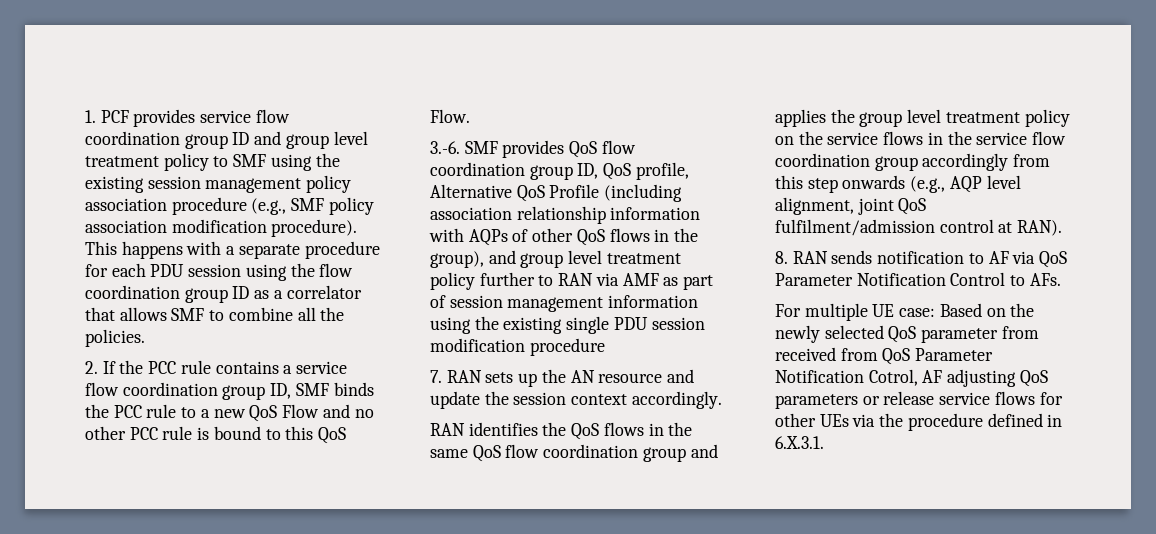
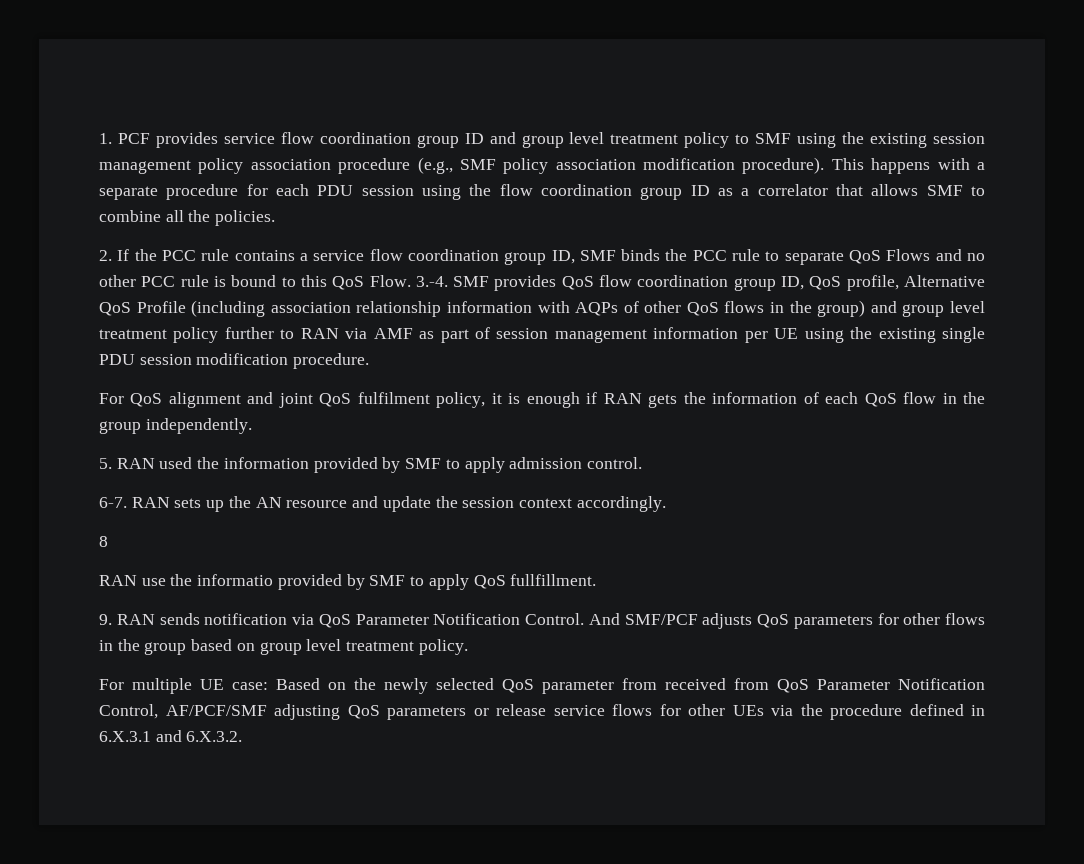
- 2. If the PCC rule contains a service flow coordination group ID, SMF binds the PCC rule to a new QoS Flow and no other PCC rule is bound to this QoS Flow.
- 3.-6. SMF provides QoS flow coordination group ID, QoS profile, Alternative QoS Profile (including association relationship information with AQPs of other QoS flows in the group), and group level treatment policy further to RAN via AMF as part of session management information using the existing single PDU session modification procedure
- 7. RAN sets up the AN resource and update the session context accordingly.
+ 2. If the PCC rule contains a service flow coordination group ID, SMF binds the PCC rule to separate QoS Flows and no other PCC rule is bound to this QoS Flow. 3.-4. SMF provides QoS flow coordination group ID, QoS profile, Alternative QoS Profile (including association relationship information with AQPs of other QoS flows in the group) and group level treatment policy further to RAN via AMF as part of session management information per UE using the existing single PDU session modification procedure.
+ For QoS alignment and joint QoS fulfilment policy, it is enough if RAN gets the information of each QoS flow in the group independently.
+ 5. RAN used the information provided by SMF to apply admission control.
+ 6-7. RAN sets up the AN resource and update the session context accordingly.
- RAN identifies the QoS flows in the same QoS flow coordination group and applies the group level treatment policy on the service flows in the service flow coordination group accordingly from this step onwards (e.g., AQP level alignment, joint QoS fulfilment/admission control at RAN).
- 8. RAN sends notification to AF via QoS Parameter Notification Control to AFs.
+ 8
+ RAN use the informatio provided by SMF to apply QoS fullfillment.
+ 9. RAN sends notification via QoS Parameter Notification Control. And SMF/PCF adjusts QoS parameters for other flows in the group based on group level treatment policy.
- For multiple UE case: Based on the newly selected QoS parameter from received from QoS Parameter Notification Cotrol, AF adjusting QoS parameters or release service flows for other UEs via the procedure defined in 6.X.3.1.
+ For multiple UE case: Based on the newly selected QoS parameter from received from QoS Parameter Notification Control, AF/PCF/SMF adjusting QoS parameters or release service flows for other UEs via the procedure defined in 6.X.3.1 and 6.X.3.2.

